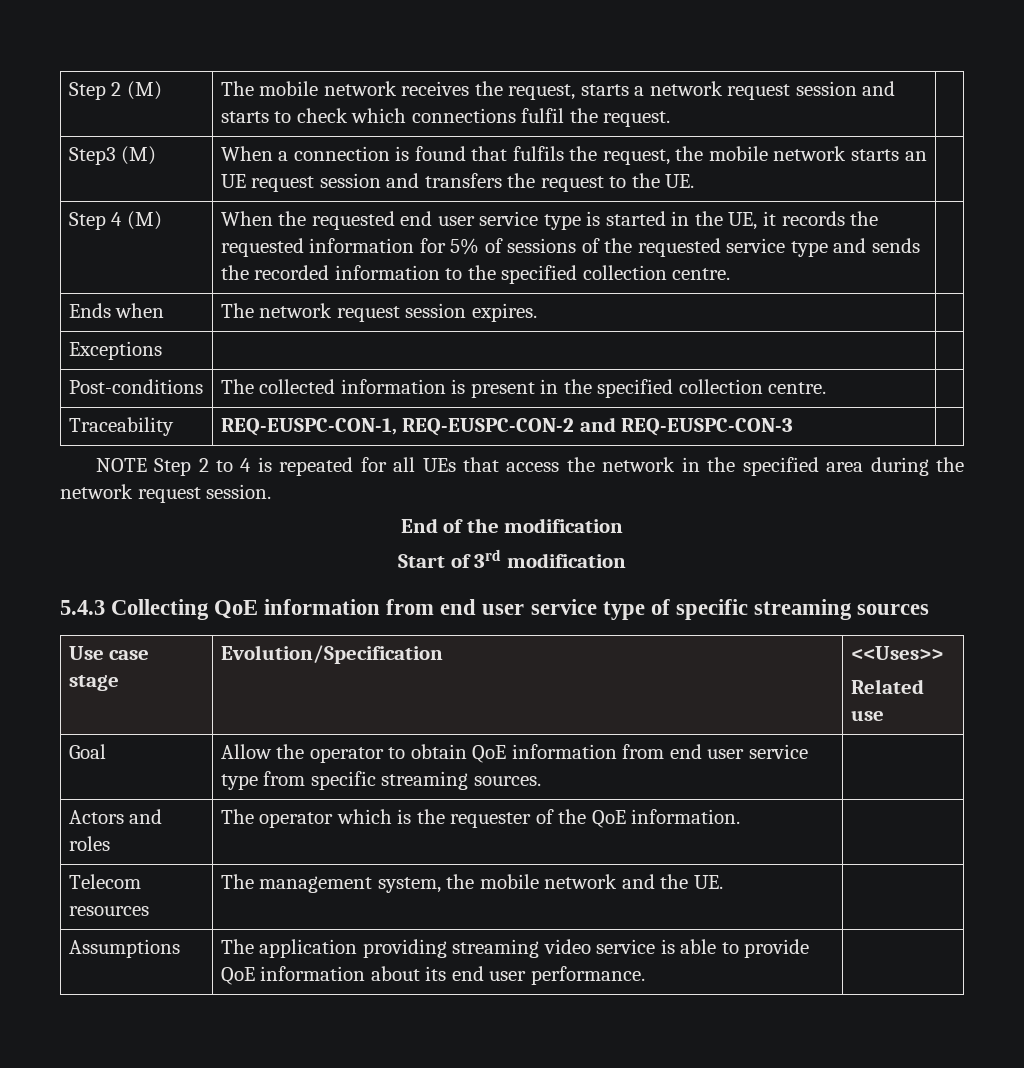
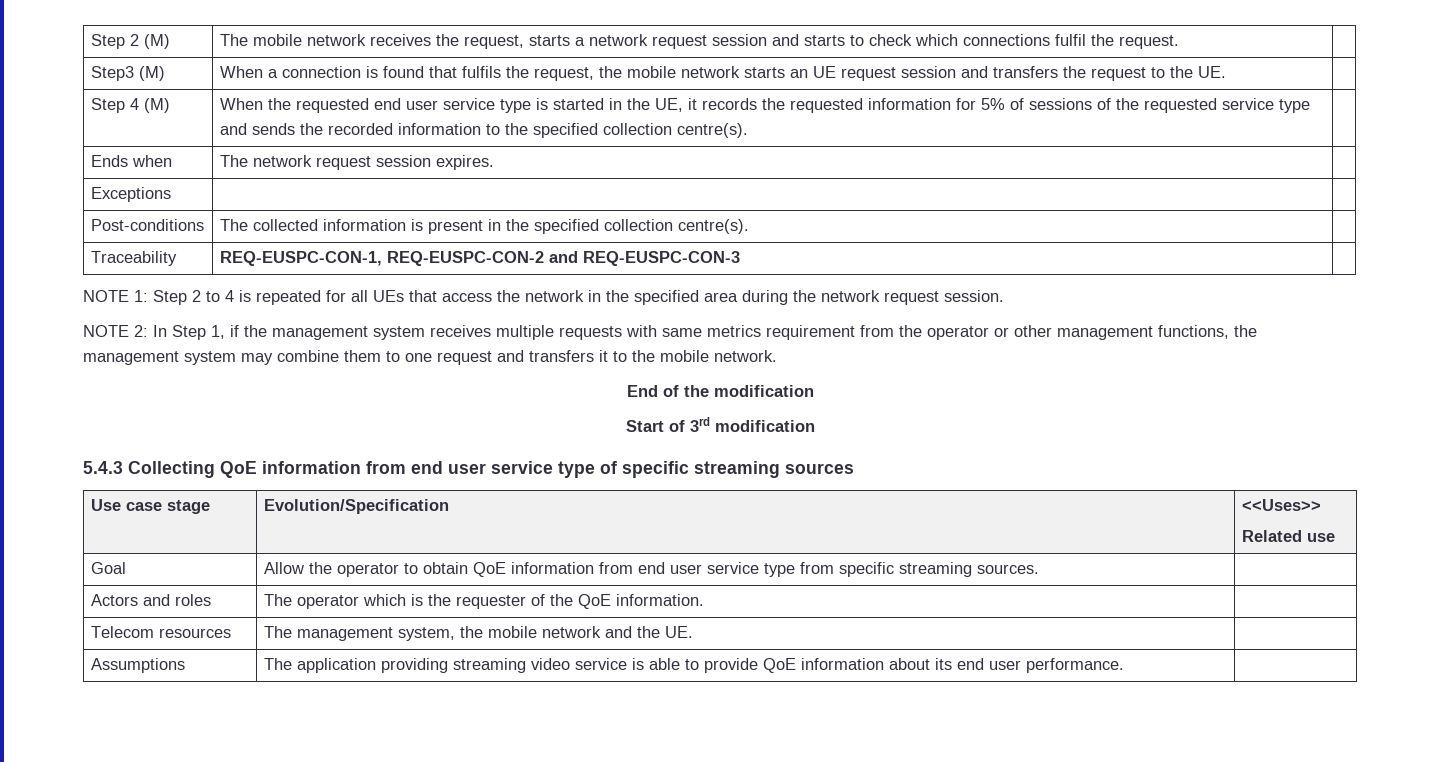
- Step 4 (M) | When the requested end user service type is started in the UE, it records the requested information for 5% of sessions of the requested service type and sends the recorded information to the specified collection centre. |
+ Step 4 (M) | When the requested end user service type is started in the UE, it records the requested information for 5% of sessions of the requested service type and sends the recorded information to the specified collection centre(s). |
- Post-conditions | The collected information is present in the specified collection centre. |
+ Post-conditions | The collected information is present in the specified collection centre(s). |
- NOTE Step 2 to 4 is repeated for all UEs that access the network in the specified area during the network request session.
+ NOTE 1: Step 2 to 4 is repeated for all UEs that access the network in the specified area during the network request session.
+ NOTE 2: In Step 1, if the management system receives multiple requests with same metrics requirement from the operator or other management functions, the management system may combine them to one request and transfers it to the mobile network.

